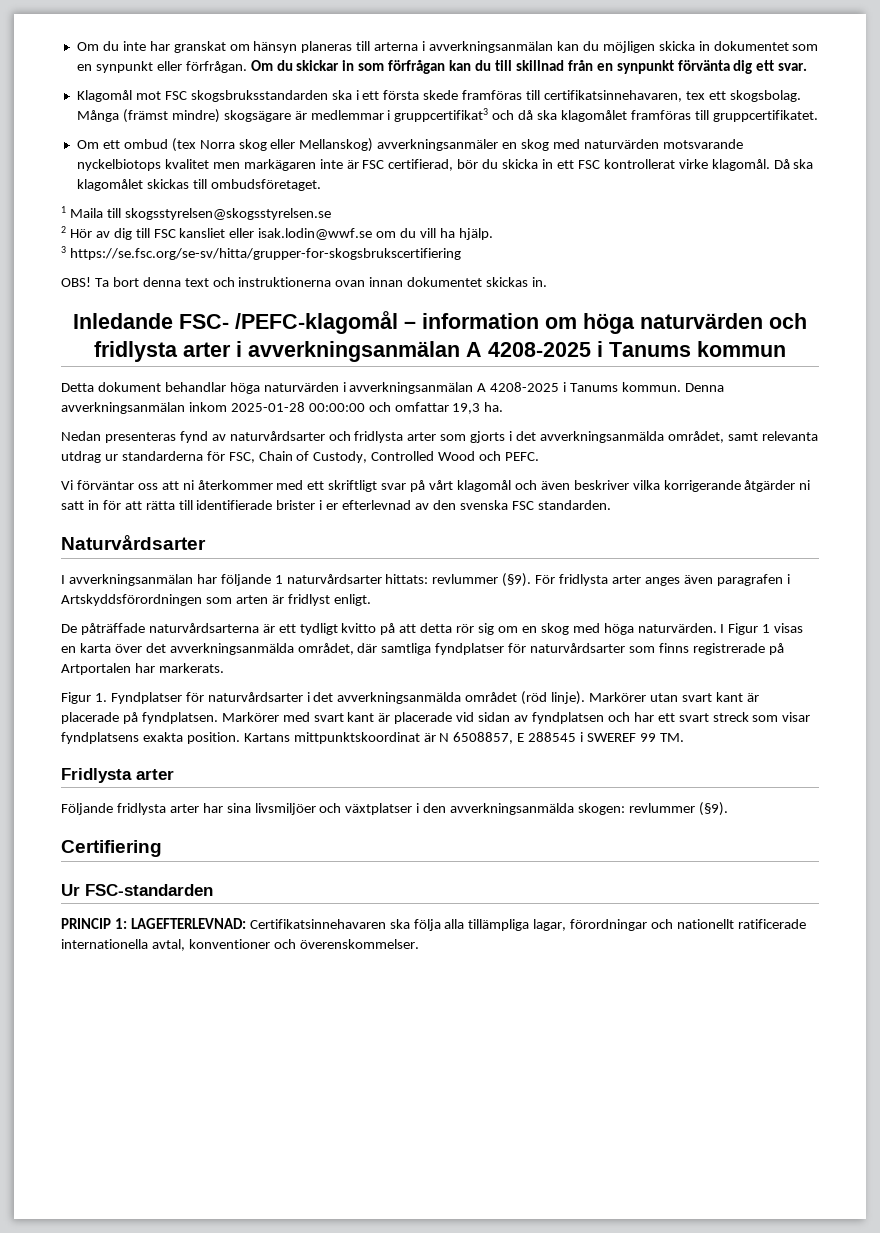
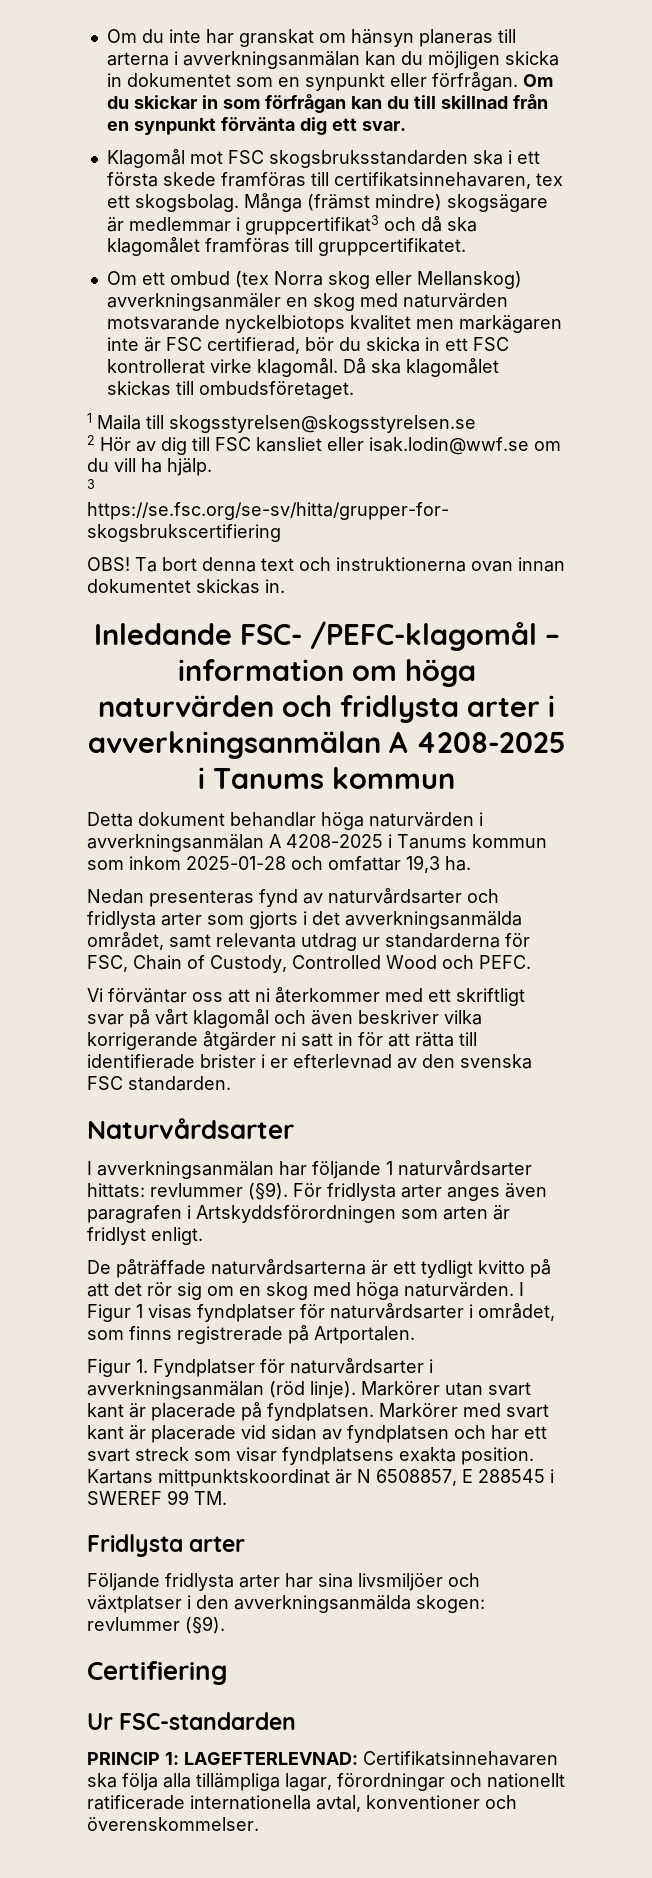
- Detta dokument behandlar höga naturvärden i avverkningsanmälan A 4208-2025 i Tanums kommun. Denna avverkningsanmälan inkom 2025-01-28 00:00:00 och omfattar 19,3 ha.
+ Detta dokument behandlar höga naturvärden i avverkningsanmälan A 4208-2025 i Tanums kommun som inkom 2025-01-28 och omfattar 19,3 ha.
- De påträffade naturvårdsarterna är ett tydligt kvitto på att detta rör sig om en skog med höga naturvärden.
+ De påträffade naturvårdsarterna är ett tydligt kvitto på att det rör sig om en skog med höga naturvärden.
- I Figur 1 visas en karta över det avverkningsanmälda området, där samtliga fyndplatser för naturvårdsarter som finns registrerade på Artportalen har markerats.
+ I Figur 1 visas fyndplatser för naturvårdsarter i området, som finns registrerade på Artportalen.
- Figur 1. Fyndplatser för naturvårdsarter i det avverkningsanmälda området (röd linje).
+ Figur 1. Fyndplatser för naturvårdsarter i avverkningsanmälan (röd linje).

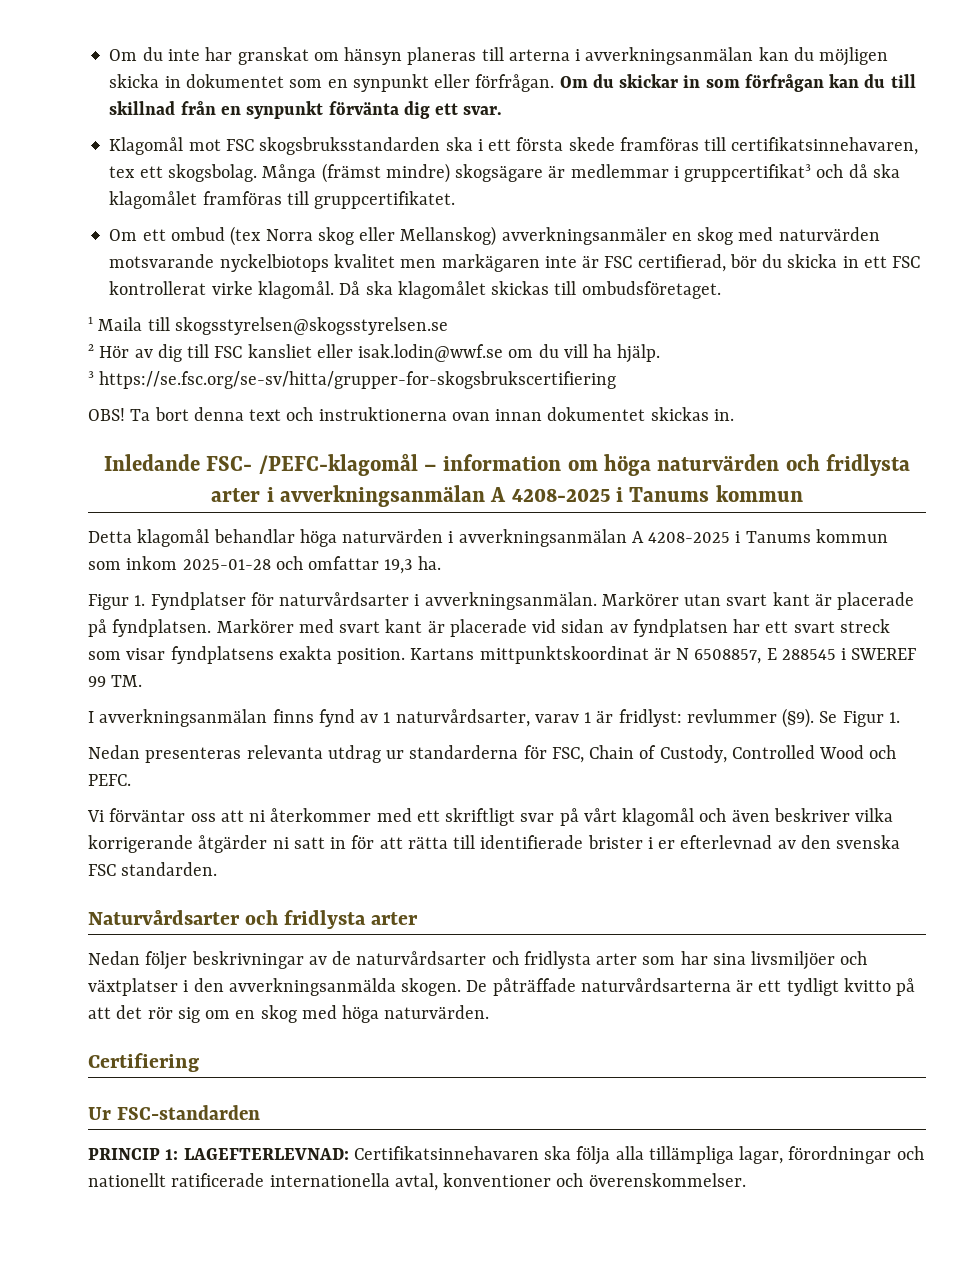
- Detta dokument behandlar höga naturvärden i avverkningsanmälan A 4208-2025 i Tanums kommun som inkom 2025-01-28 och omfattar 19,3 ha.
+ Detta klagomål behandlar höga naturvärden i avverkningsanmälan A 4208-2025 i Tanums kommun som inkom 2025-01-28 och omfattar 19,3 ha.
- Nedan presenteras fynd av naturvårdsarter och fridlysta arter som gjorts i det avverkningsanmälda området, samt relevanta utdrag ur standarderna för FSC, Chain of Custody, Controlled Wood och PEFC.
+ Figur 1. Fyndplatser för naturvårdsarter i avverkningsanmälan. Markörer utan svart kant är placerade på fyndplatsen. Markörer med svart kant är placerade vid sidan av fyndplatsen har ett svart streck som visar fyndplatsens exakta position. Kartans mittpunktskoordinat är N 6508857, E 288545 i SWEREF 99 TM.
+ I avverkningsanmälan finns fynd av 1 naturvårdsarter, varav 1 är fridlyst: revlummer (§9). Se Figur 1.
+ Nedan presenteras relevanta utdrag ur standarderna för FSC, Chain of Custody, Controlled Wood och PEFC.
- Naturvårdsarter
- I avverkningsanmälan har följande 1 naturvårdsarter hittats: revlummer (§9). För fridlysta arter anges även paragrafen i Artskyddsförordningen som arten är fridlyst enligt.
- De påträffade naturvårdsarterna är ett tydligt kvitto på att det rör sig om en skog med höga naturvärden. I Figur 1 visas fyndplatser för naturvårdsarter i området, som finns registrerade på Artportalen.
- Figur 1. Fyndplatser för naturvårdsarter i avverkningsanmälan (röd linje). Markörer utan svart kant är placerade på fyndplatsen. Markörer med svart kant är placerade vid sidan av fyndplatsen och har ett svart streck som visar fyndplatsens exakta position. Kartans mittpunktskoordinat är N 6508857, E 288545 i SWEREF 99 TM.
- Fridlysta arter
- Följande fridlysta arter har sina livsmiljöer och växtplatser i den avverkningsanmälda skogen: revlummer (§9).
+ Naturvårdsarter och fridlysta arter
+ Nedan följer beskrivningar av de naturvårdsarter och fridlysta arter som har sina livsmiljöer och växtplatser i den avverkningsanmälda skogen. De påträffade naturvårdsarterna är ett tydligt kvitto på att det rör sig om en skog med höga naturvärden.

